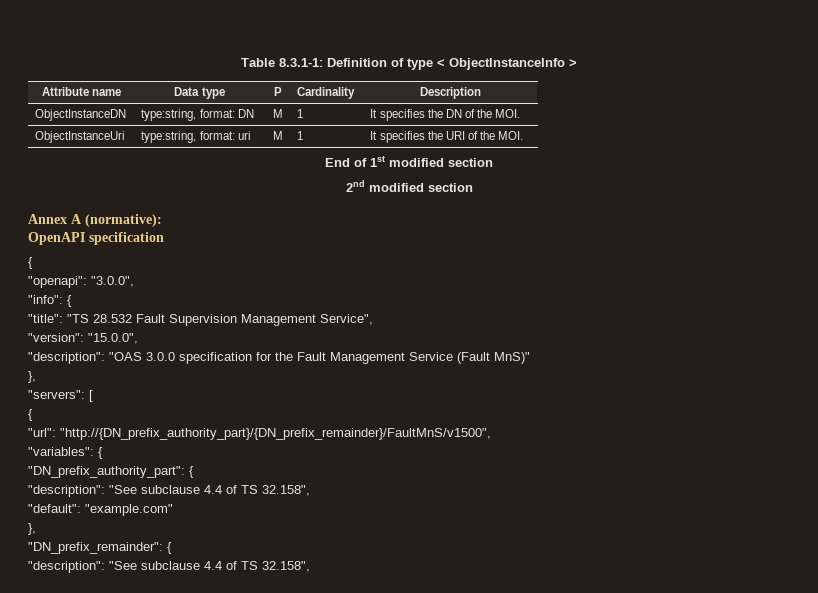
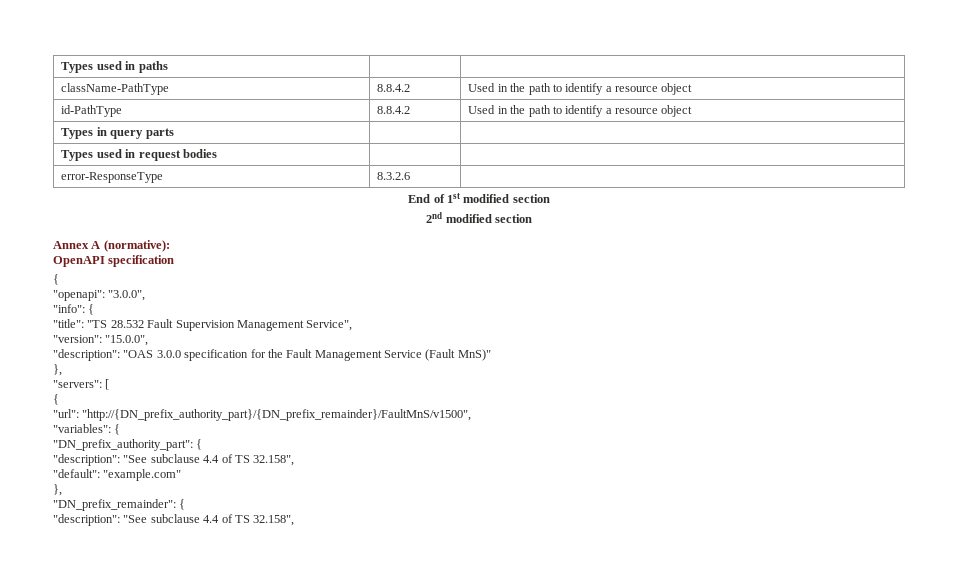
- Table 8.3.1-1: Definition of type < ObjectInstanceInfo >
- Attribute name | Data type | P | Cardinality | Description
- ObjectInstanceDN | type:string, format: DN | M | 1 | It specifies the DN of the MOI.
- ObjectInstanceUri | type:string, format: uri | M | 1 | It specifies the URI of the MOI.
+ Types used in paths | |
+ className-PathType | 8.8.4.2 | Used in the path to identify a resource object
+ id-PathType | 8.8.4.2 | Used in the path to identify a resource object
+ Types in query parts | |
+ Types used in request bodies | |
+ error-ResponseType | 8.3.2.6 |

